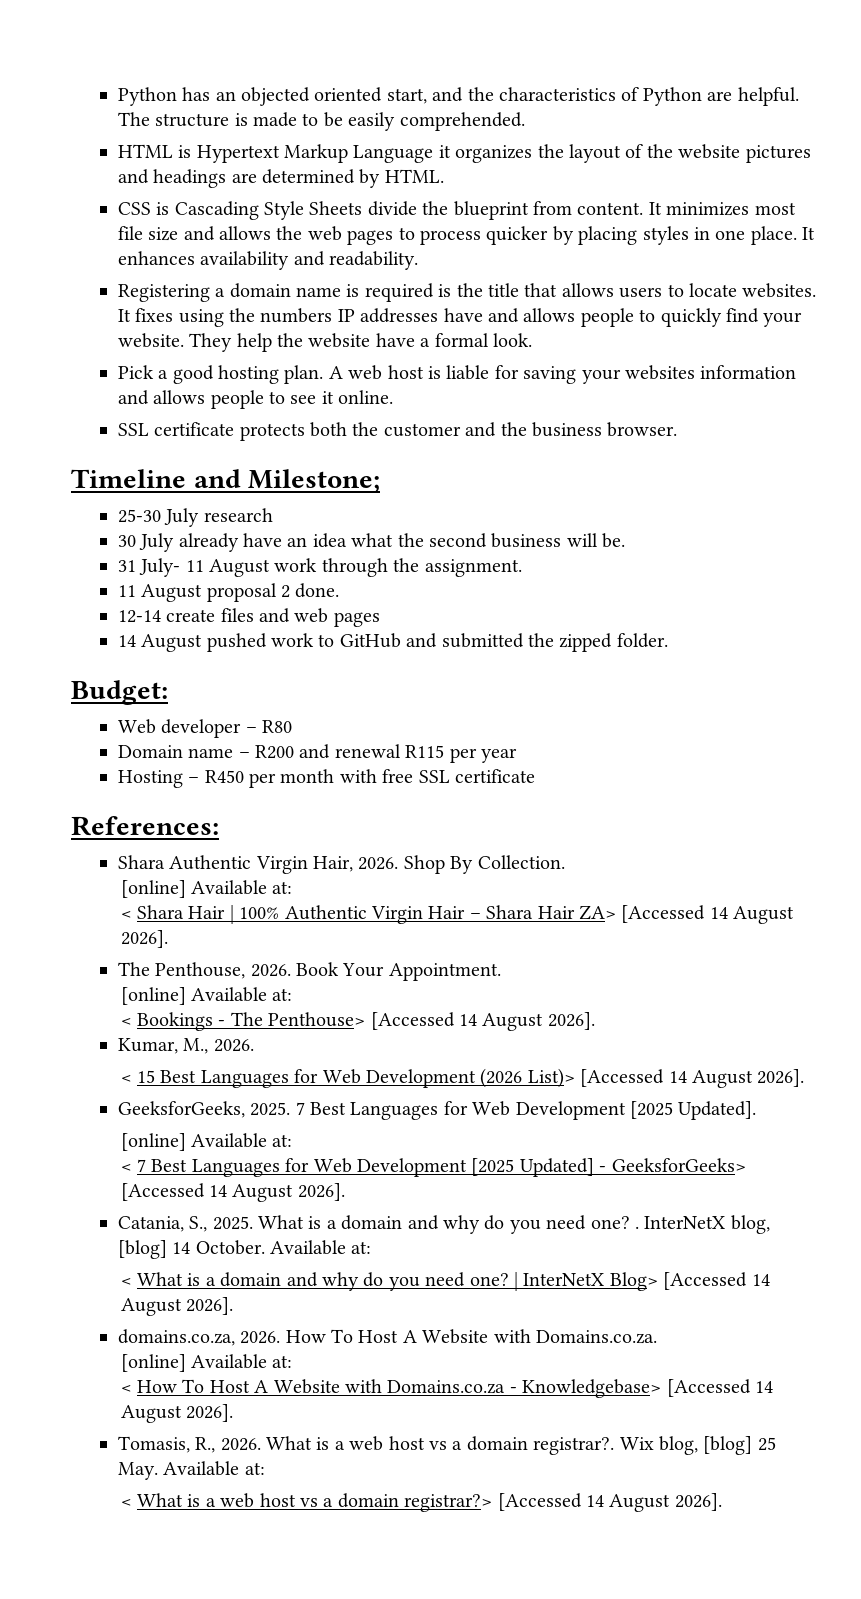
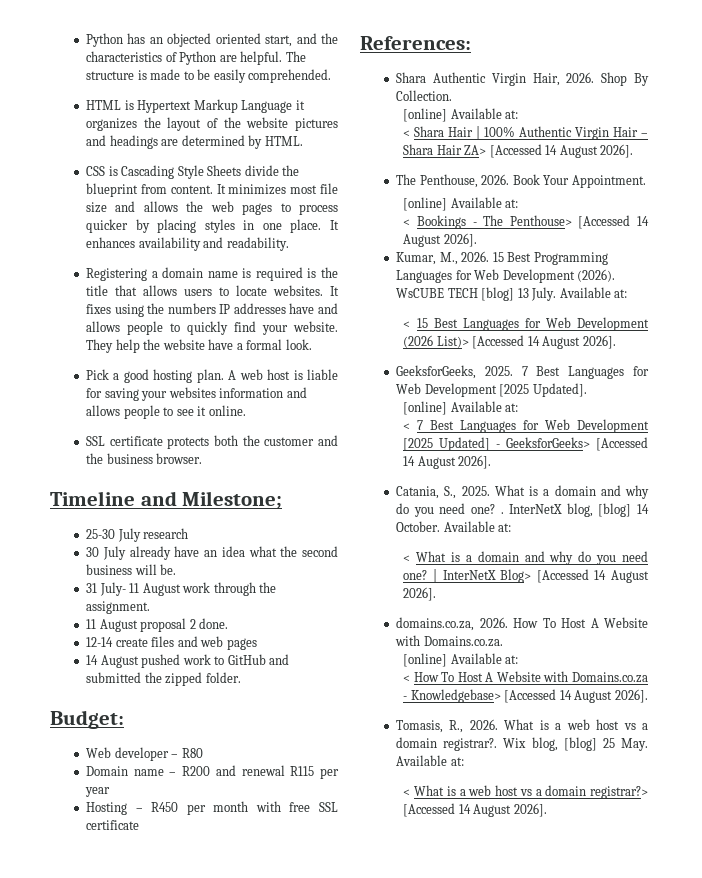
+ 15 Best Programming Languages for Web Development (2026). WsCUBE TECH [blog] 13 July. Available at:

